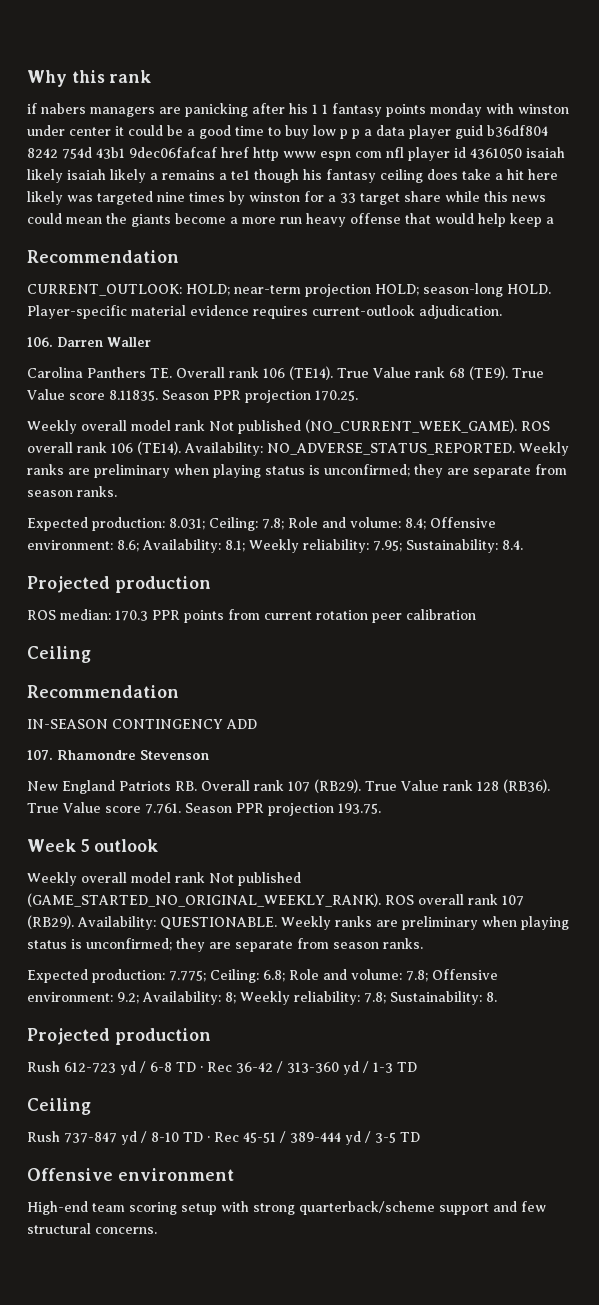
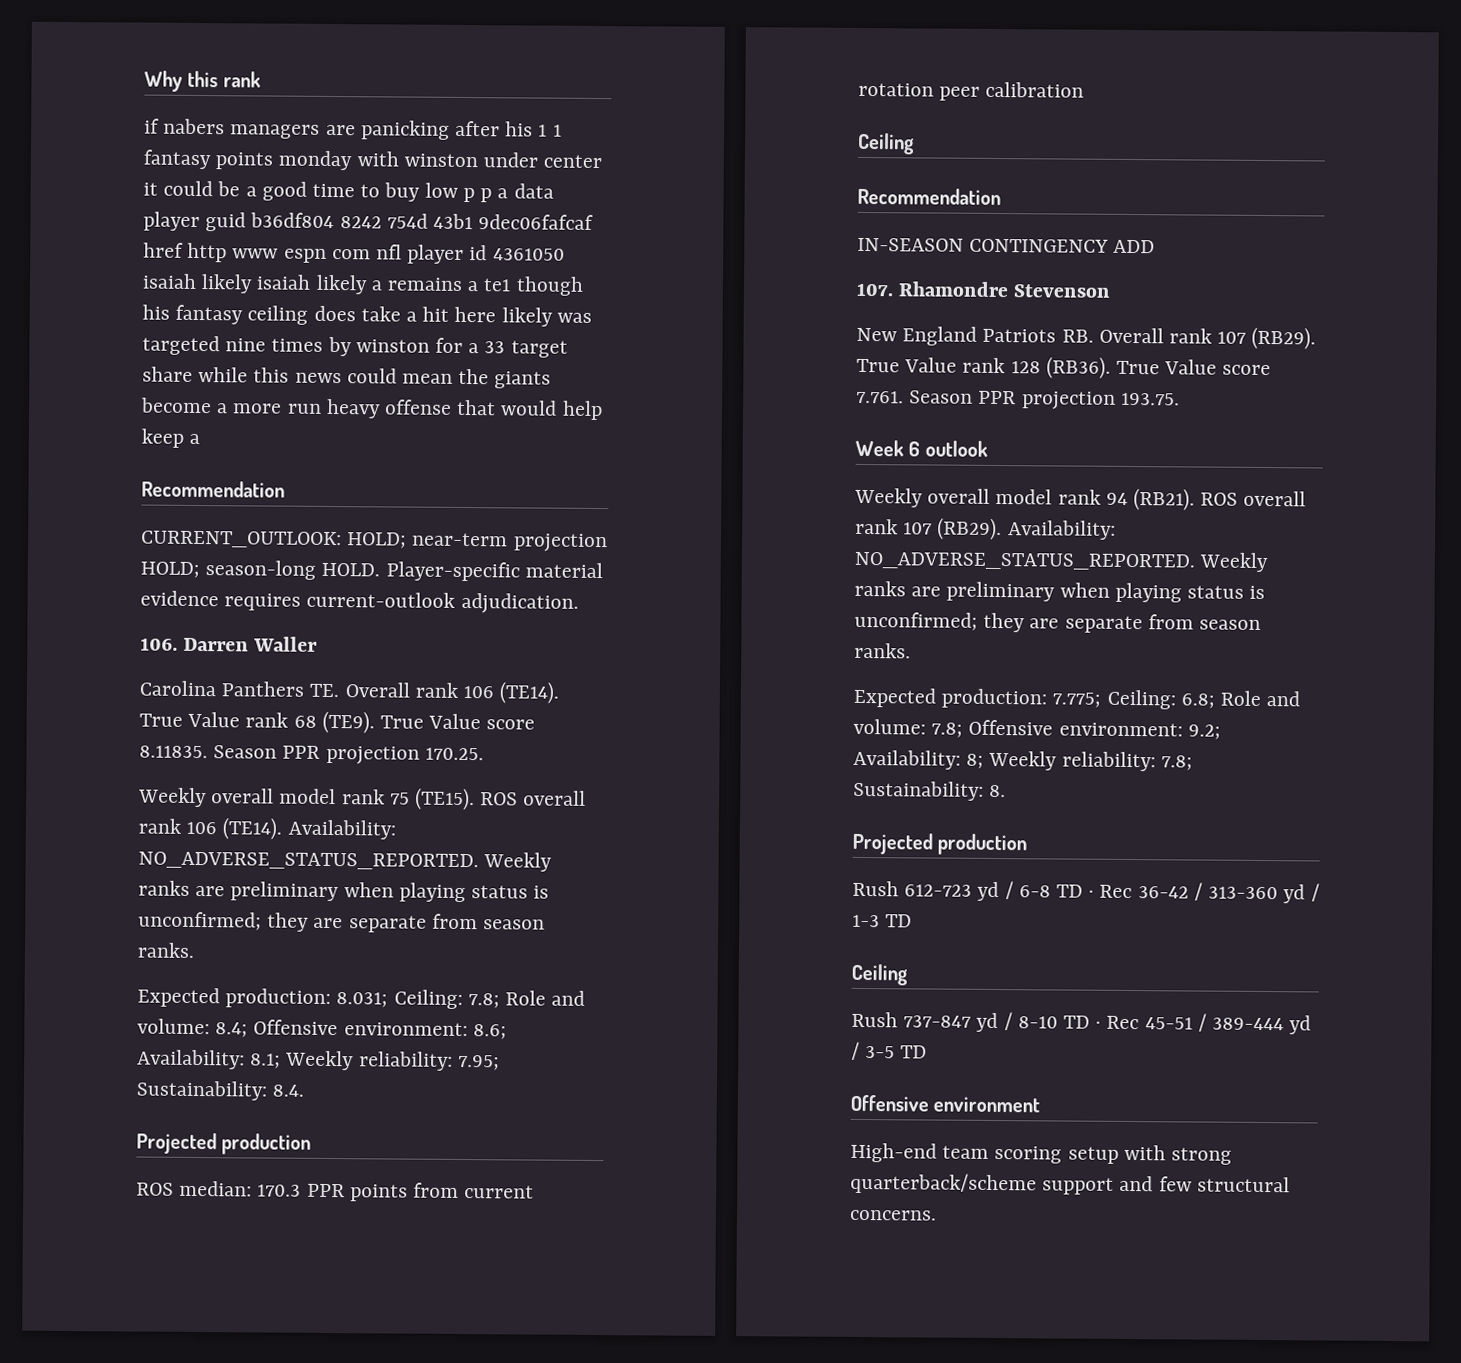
- Weekly overall model rank Not published (NO_CURRENT_WEEK_GAME).
+ Weekly overall model rank 75 (TE15).
- Week 5 outlook
+ Week 6 outlook
- Weekly overall model rank Not published (GAME_STARTED_NO_ORIGINAL_WEEKLY_RANK).
+ Weekly overall model rank 94 (RB21).
- ROS overall rank 107 (RB29). Availability: QUESTIONABLE.
+ ROS overall rank 107 (RB29). Availability: NO_ADVERSE_STATUS_REPORTED.

